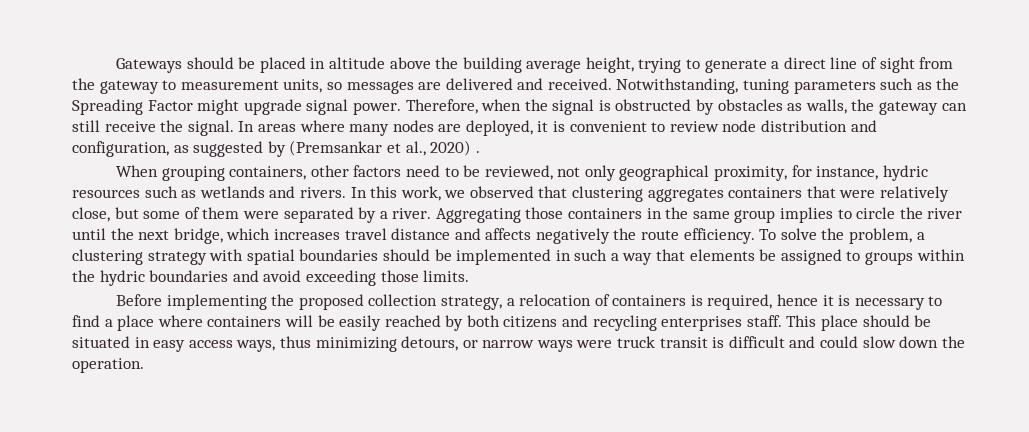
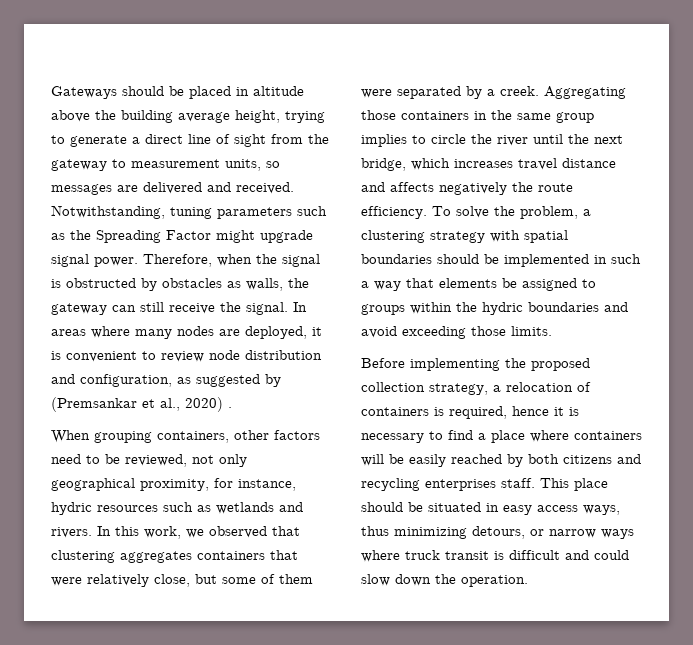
- In this work, we observed that clustering aggregates containers that were relatively close, but some of them were separated by a river.
+ In this work, we observed that clustering aggregates containers that were relatively close, but some of them were separated by a creek.
- This place should be situated in easy access ways, thus minimizing detours, or narrow ways were truck transit is difficult and could slow down the operation.
+ This place should be situated in easy access ways, thus minimizing detours, or narrow ways where truck transit is difficult and could slow down the operation.

